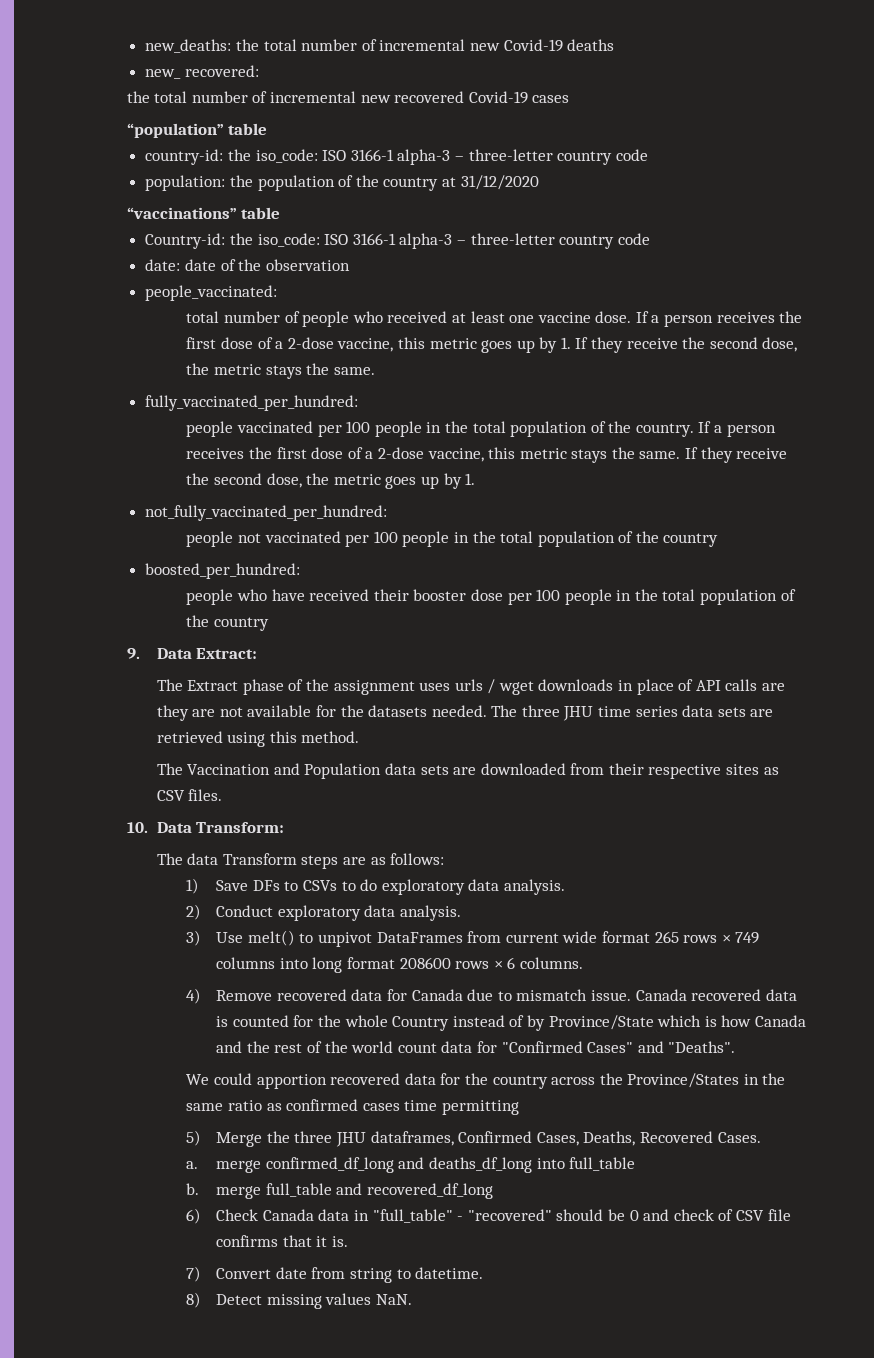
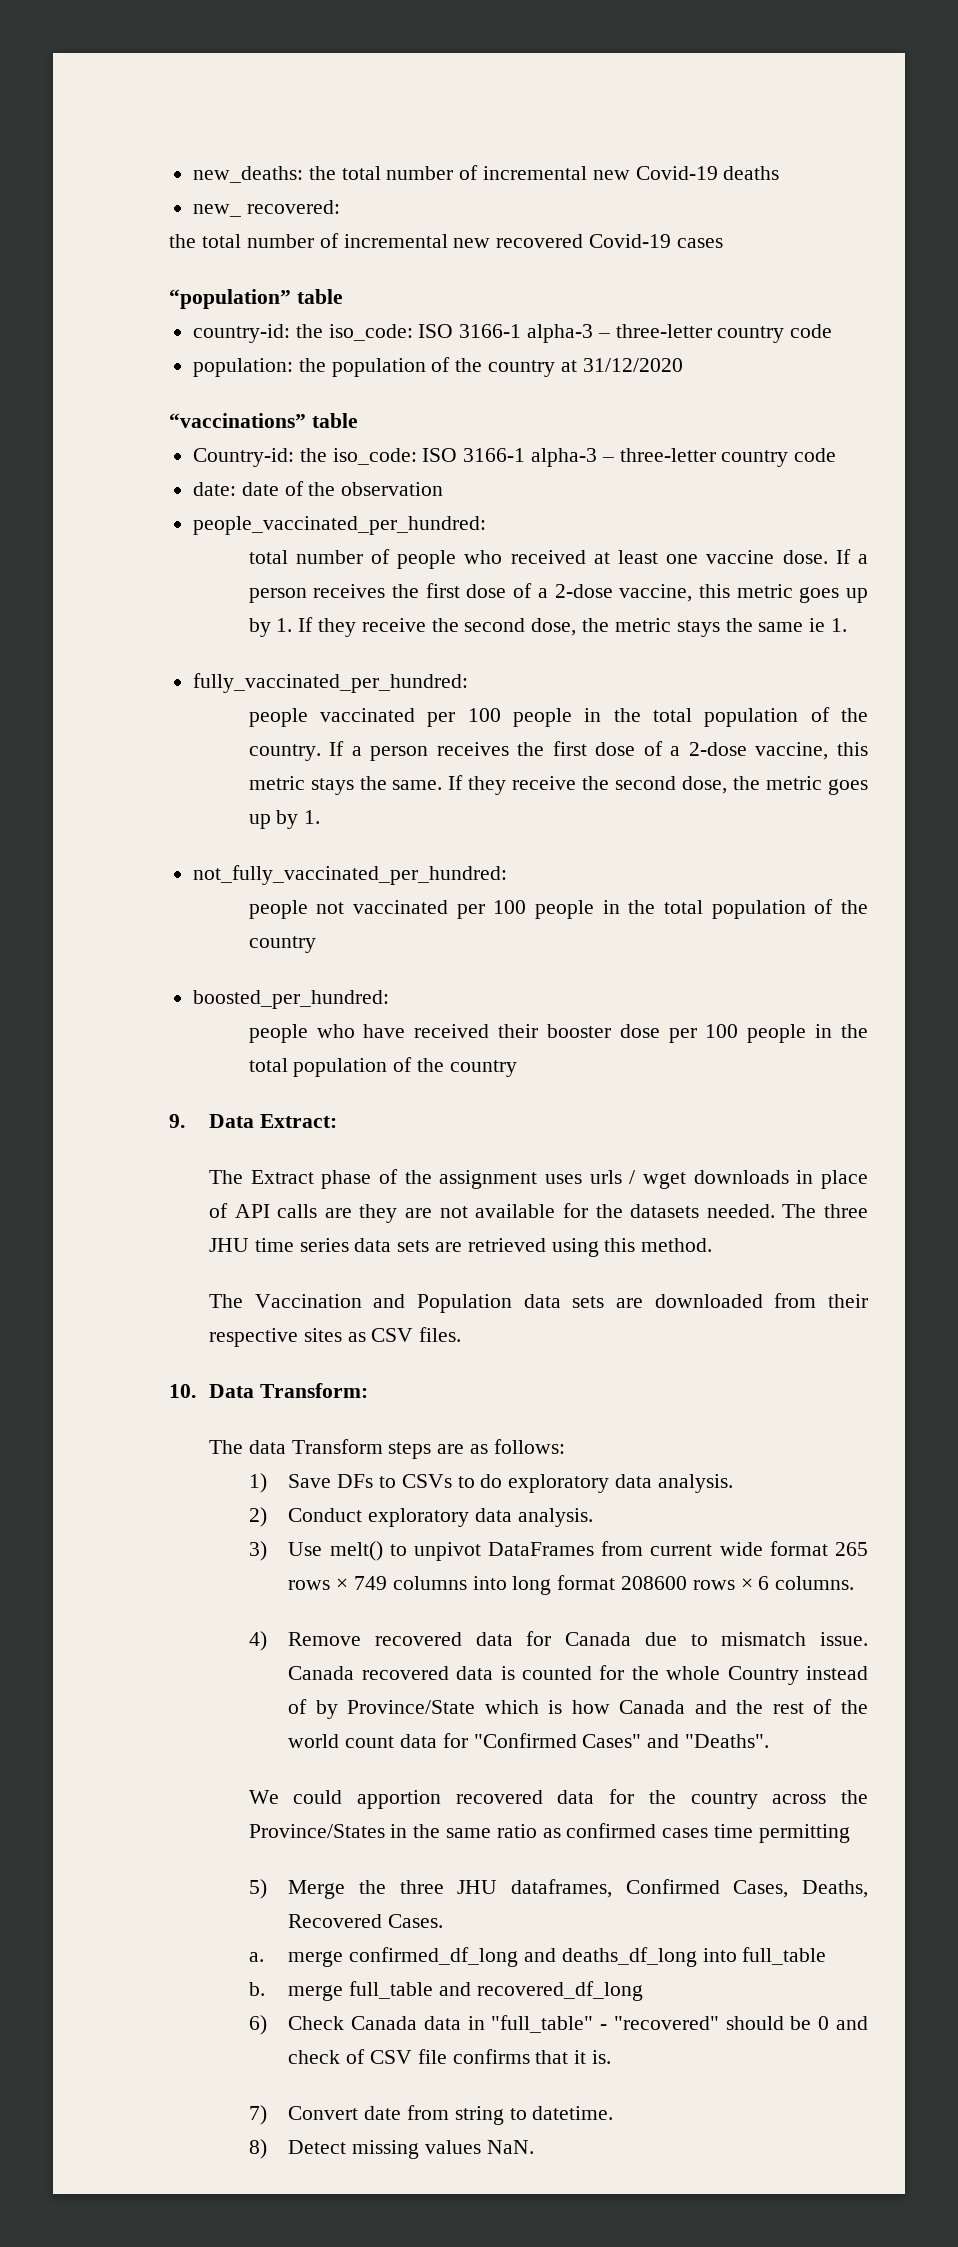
- people_vaccinated:
+ people_vaccinated_per_hundred:
- If a person receives the first dose of a 2-dose vaccine, this metric goes up by 1. If they receive the second dose, the metric stays the same.
+ If a person receives the first dose of a 2-dose vaccine, this metric goes up by 1. If they receive the second dose, the metric stays the same ie 1.

